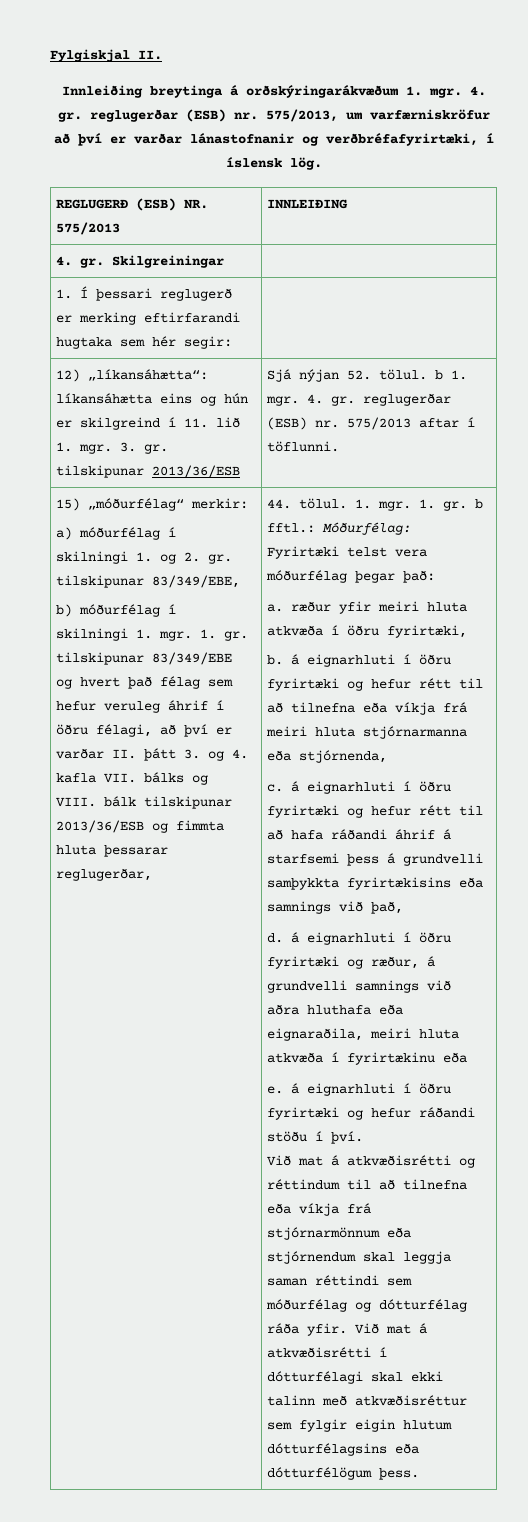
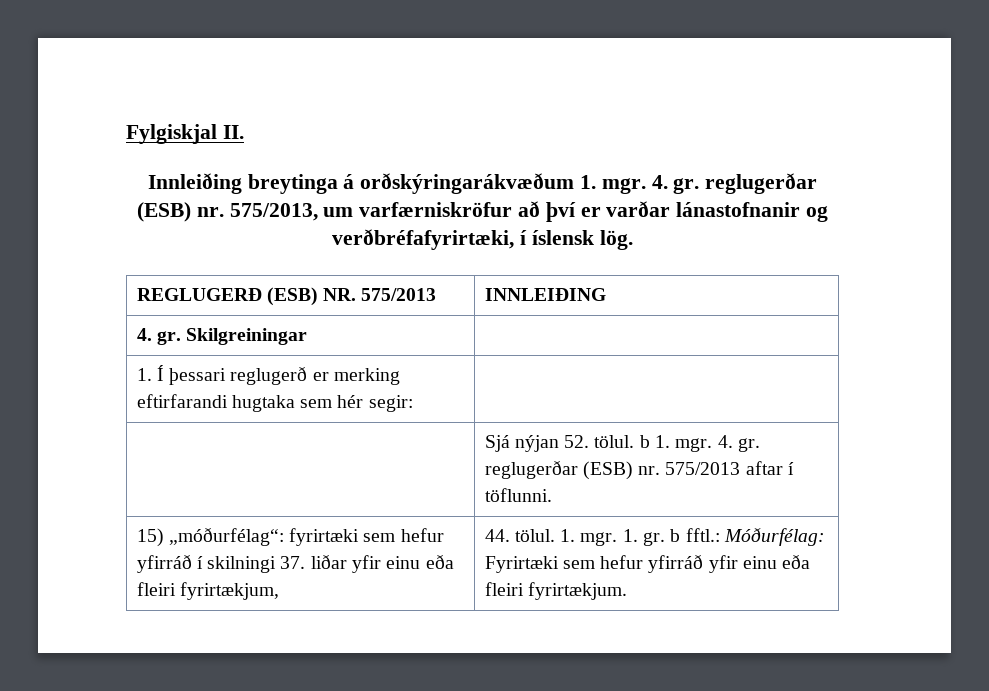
- 12) „líkansáhætta“: líkansáhætta eins og hún er skilgreind í 11. lið 1. mgr. 3. gr. tilskipunar 2013/36/ESB | Sjá nýjan 52. tölul. b 1. mgr. 4. gr. reglugerðar (ESB) nr. 575/2013 aftar í töflunni.
+ | Sjá nýjan 52. tölul. b 1. mgr. 4. gr. reglugerðar (ESB) nr. 575/2013 aftar í töflunni.
- 15) „móðurfélag“ merkir:
- a) móðurfélag í skilningi 1. og 2. gr. tilskipunar 83/349/EBE,
- b) móðurfélag í skilningi 1. mgr. 1. gr. tilskipunar 83/349/EBE og hvert það félag sem hefur veruleg áhrif í öðru félagi, að því er varðar II. þátt 3. og 4. kafla VII. bálks og VIII. bálk tilskipunar 2013/36/ESB og fimmta hluta þessarar reglugerðar,
+ 15) „móðurfélag“: fyrirtæki sem hefur yfirráð í skilningi 37. liðar yfir einu eða fleiri fyrirtækjum,
- 1. gr. b fftl.: Móðurfélag: Fyrirtæki telst vera móðurfélag þegar það:
- a. ræður yfir meiri hluta atkvæða í öðru fyrirtæki,
- b. á eignarhluti í öðru fyrirtæki og hefur rétt til að tilnefna eða víkja frá meiri hluta stjórnarmanna eða stjórnenda,
- c. á eignarhluti í öðru fyrirtæki og hefur rétt til að hafa ráðandi áhrif á starfsemi þess á grundvelli samþykkta fyrirtækisins eða samnings við það,
- d. á eignarhluti í öðru fyrirtæki og ræður, á grundvelli samnings við aðra hluthafa eða eignaraðila, meiri hluta atkvæða í fyrirtækinu eða
- e. á eignarhluti í öðru fyrirtæki og hefur ráðandi stöðu í því.
- Við mat á atkvæðisrétti og réttindum til að tilnefna eða víkja frá stjórnarmönnum eða stjórnendum skal leggja saman réttindi sem móðurfélag og dótturfélag ráða yfir. Við mat á atkvæðisrétti í dótturfélagi skal ekki talinn með atkvæðisréttur sem fylgir eigin hlutum dótturfélagsins eða dótturfélögum þess.
+ 1. gr. b fftl.: Móðurfélag: Fyrirtæki sem hefur yfirráð yfir einu eða fleiri fyrirtækjum.

